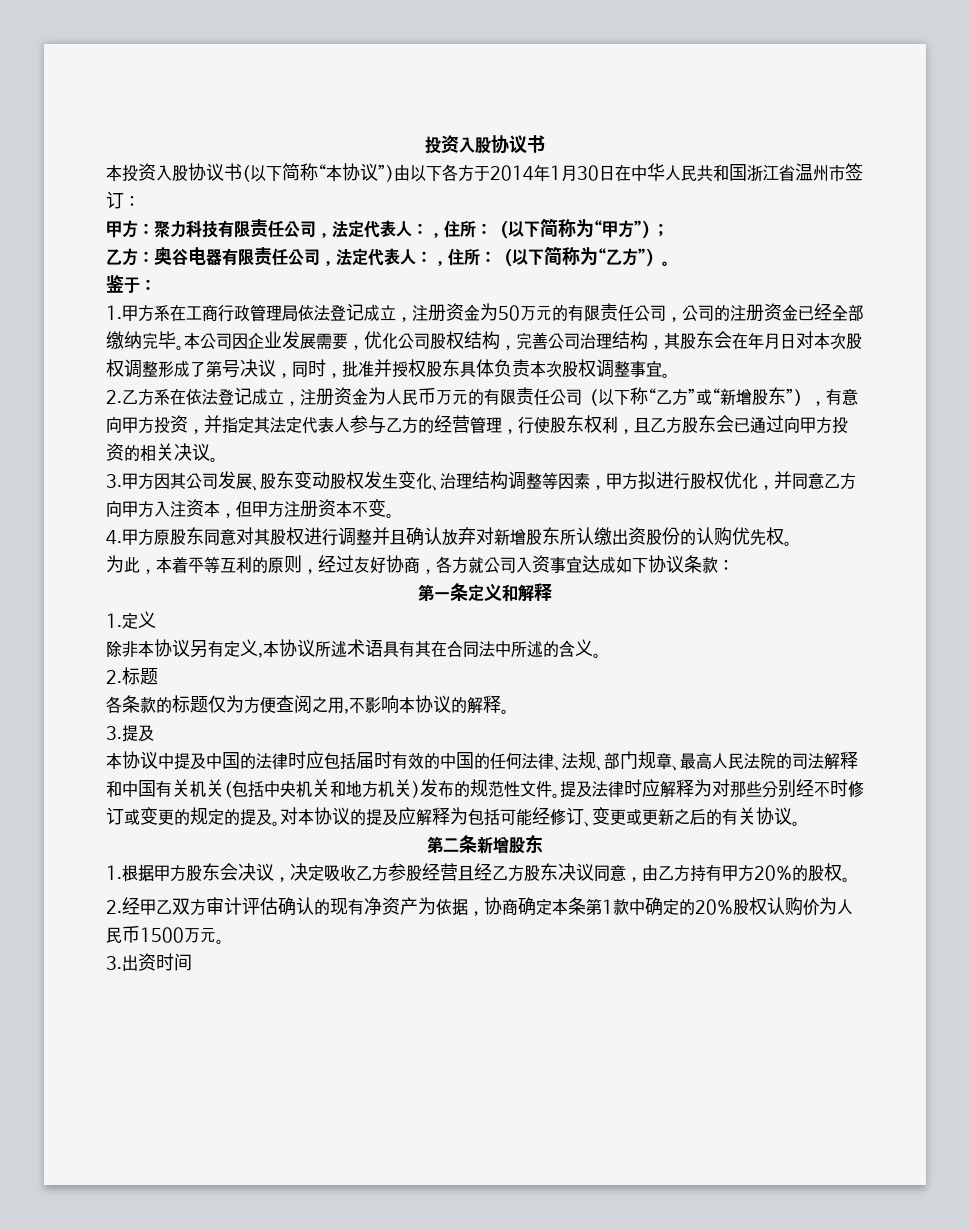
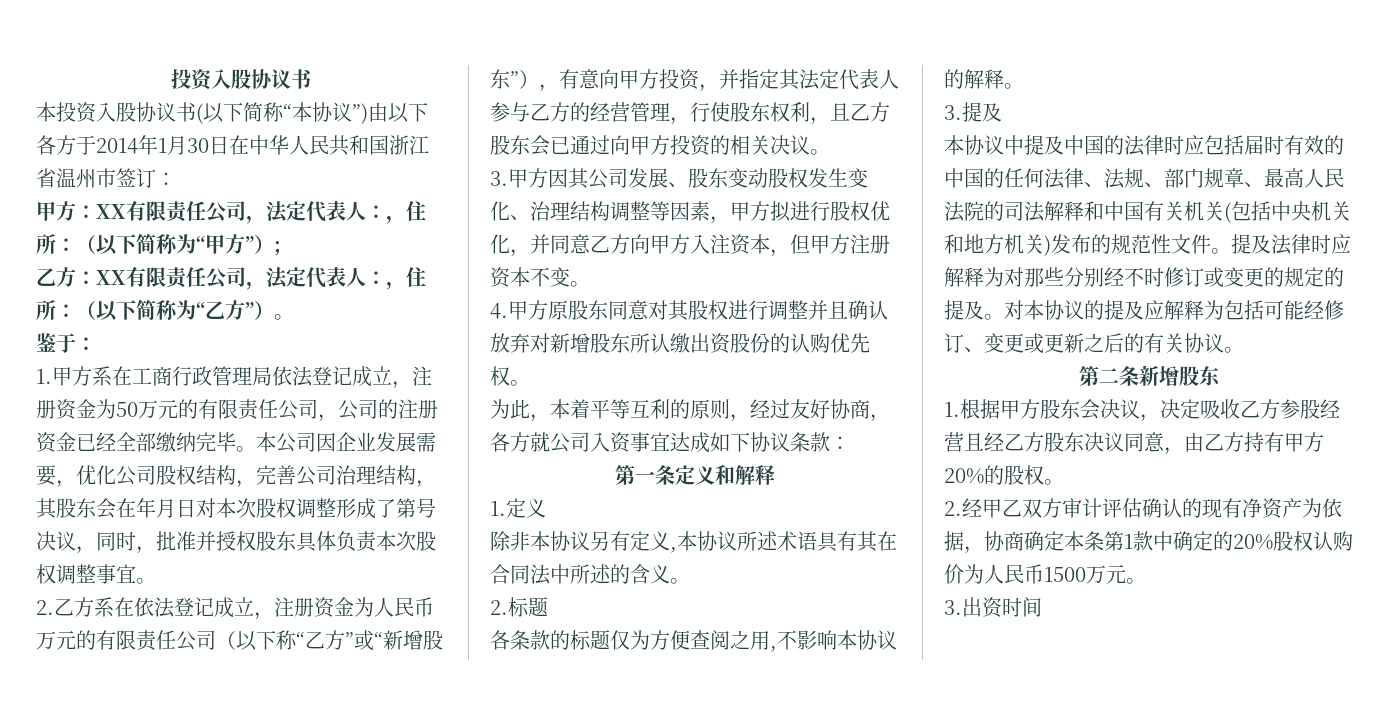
- 甲方：聚力科技有限责任公司，法定代表人：，住所：（以下简称为“甲方”）;
+ 甲方：XX有限责任公司，法定代表人：，住所：（以下简称为“甲方”）;
- 乙方：奥谷电器有限责任公司，法定代表人：，住所：（以下简称为“乙方”）。
+ 乙方：XX有限责任公司，法定代表人：，住所：（以下简称为“乙方”）。

